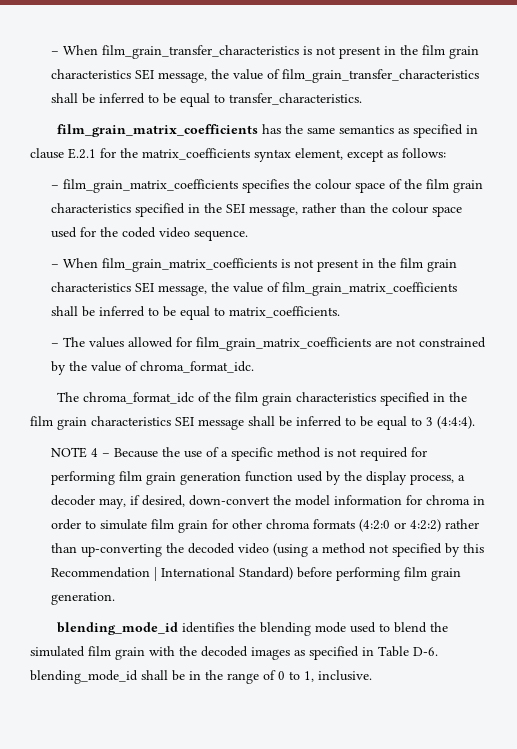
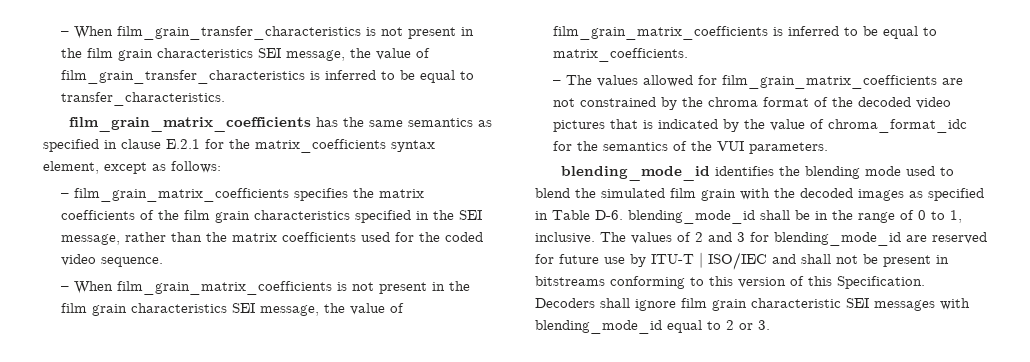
- – When film_grain_transfer_characteristics is not present in the film grain characteristics SEI message, the value of film_grain_transfer_characteristics shall be inferred to be equal to transfer_characteristics.
+ – When film_grain_transfer_characteristics is not present in the film grain characteristics SEI message, the value of film_grain_transfer_characteristics is inferred to be equal to transfer_characteristics.
- – film_grain_matrix_coefficients specifies the colour space of the film grain characteristics specified in the SEI message, rather than the colour space used for the coded video sequence.
+ – film_grain_matrix_coefficients specifies the matrix coefficients of the film grain characteristics specified in the SEI message, rather than the matrix coefficients used for the coded video sequence.
- – When film_grain_matrix_coefficients is not present in the film grain characteristics SEI message, the value of film_grain_matrix_coefficients shall be inferred to be equal to matrix_coefficients.
+ – When film_grain_matrix_coefficients is not present in the film grain characteristics SEI message, the value of film_grain_matrix_coefficients is inferred to be equal to matrix_coefficients.
- – The values allowed for film_grain_matrix_coefficients are not constrained by the value of chroma_format_idc.
- The chroma_format_idc of the film grain characteristics specified in the film grain characteristics SEI message shall be inferred to be equal to 3 (4:4:4).
- NOTE 4 – Because the use of a specific method is not required for performing film grain generation function used by the display process, a decoder may, if desired, down-convert the model information for chroma in order to simulate film grain for other chroma formats (4:2:0 or 4:2:2) rather than up-converting the decoded video (using a method not specified by this Recommendation | International Standard) before performing film grain generation.
+ – The values allowed for film_grain_matrix_coefficients are not constrained by the chroma format of the decoded video pictures that is indicated by the value of chroma_format_idc for the semantics of the VUI parameters.
+ The values of 2 and 3 for blending_mode_id are reserved for future use by ITU-T | ISO/IEC and shall not be present in bitstreams conforming to this version of this Specification. Decoders shall ignore film grain characteristic SEI messages with blending_mode_id equal to 2 or 3.

